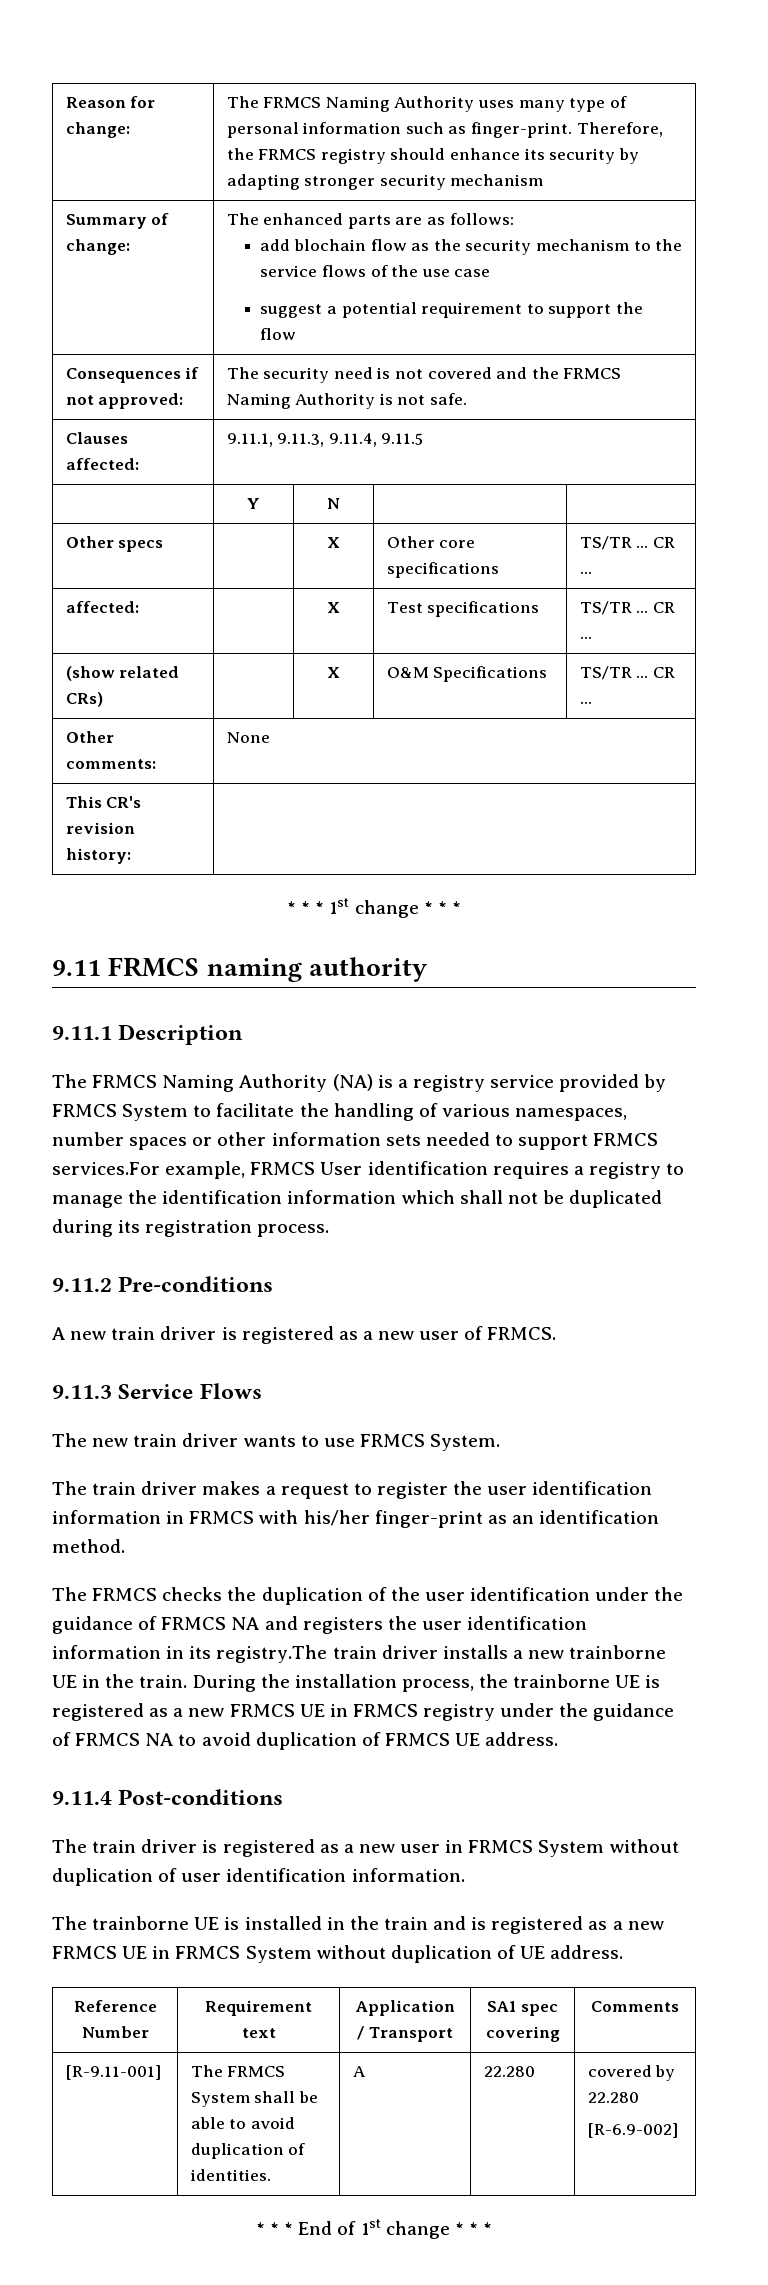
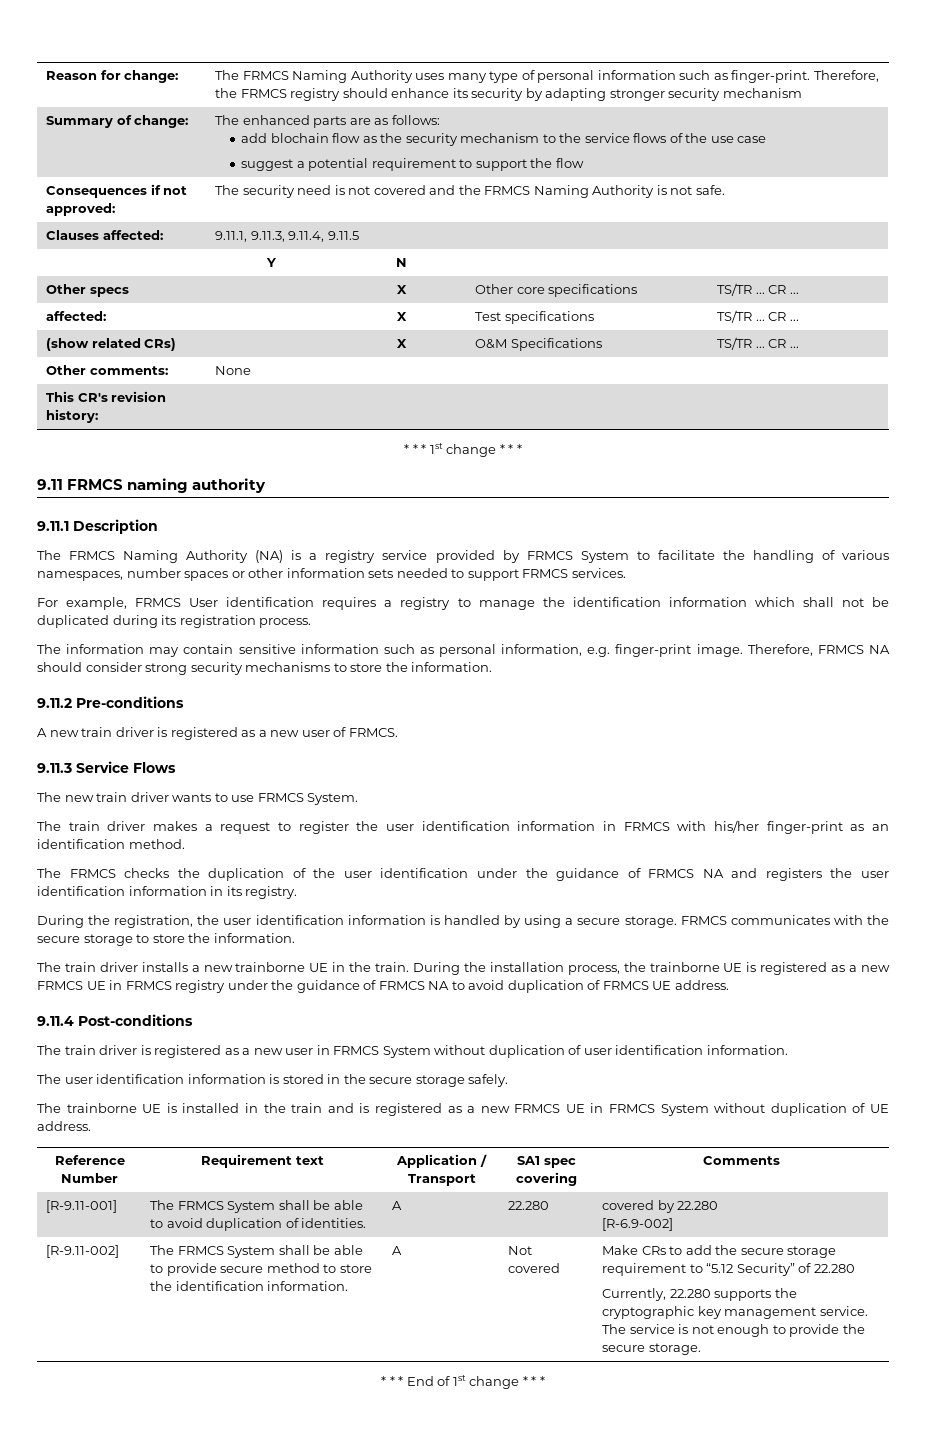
- The FRMCS Naming Authority (NA) is a registry service provided by FRMCS System to facilitate the handling of various namespaces, number spaces or other information sets needed to support FRMCS services.For example, FRMCS User identification requires a registry to manage the identification information which shall not be duplicated during its registration process.
+ The FRMCS Naming Authority (NA) is a registry service provided by FRMCS System to facilitate the handling of various namespaces, number spaces or other information sets needed to support FRMCS services.
+ For example, FRMCS User identification requires a registry to manage the identification information which shall not be duplicated during its registration process.
+ The information may contain sensitive information such as personal information, e.g. finger-print image. Therefore, FRMCS NA should consider strong security mechanisms to store the information.
- The FRMCS checks the duplication of the user identification under the guidance of FRMCS NA and registers the user identification information in its registry.The train driver installs a new trainborne UE in the train.
+ The FRMCS checks the duplication of the user identification under the guidance of FRMCS NA and registers the user identification information in its registry.
+ During the registration, the user identification information is handled by using a secure storage. FRMCS communicates with the secure storage to store the information.
+ The train driver installs a new trainborne UE in the train.
+ The user identification information is stored in the secure storage safely.
+ [R-9.11-002] | The FRMCS System shall be able to provide secure method to store the identification information. | A | Not covered | Make CRs to add the secure storage requirement to “5.12 Security” of 22.280
+ Currently, 22.280 supports the cryptographic key management service. The service is not enough to provide the secure storage.

